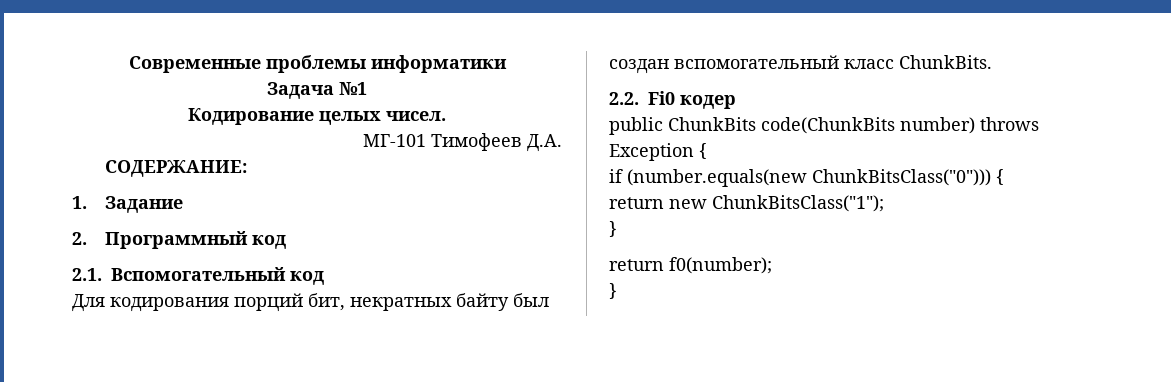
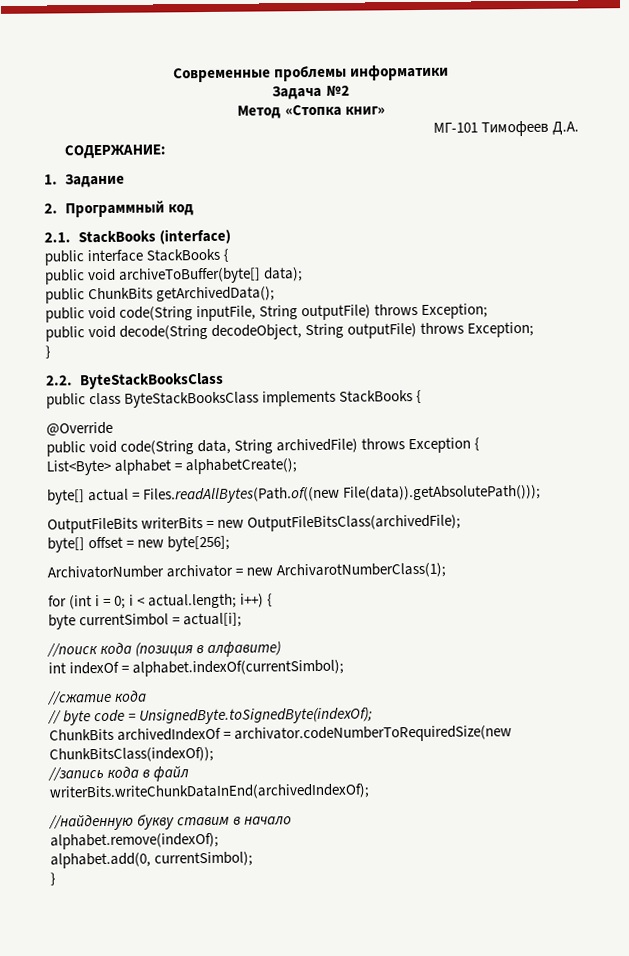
- Задача №1
- Кодирование целых чисел.
+ Задача №2
+ Метод «Стопка книг»
- 2.1. Вспомогательный код
- Для кодирования порций бит, некратных байту был создан вспомогательный класс ChunkBits.
- 2.2. Fi0 кодер
- public ChunkBits code(ChunkBits number) throws Exception {
- if (number.equals(new ChunkBitsClass("0"))) {
- return new ChunkBitsClass("1");
+ 2.1. StackBooks (interface)
+ public interface StackBooks {
+ public void archiveToBuffer(byte[] data);
+ public ChunkBits getArchivedData();
+ public void code(String inputFile, String outputFile) throws Exception;
+ public void decode(String decodeObject, String outputFile) throws Exception;
  }
- return f0(number);
+ 2.2. ByteStackBooksClass
+ public class ByteStackBooksClass implements StackBooks {
+ @Override
+ public void code(String data, String archivedFile) throws Exception {
+ List<Byte> alphabet = alphabetCreate();
+ byte[] actual = Files.readAllBytes(Path.of((new File(data)).getAbsolutePath()));
+ OutputFileBits writerBits = new OutputFileBitsClass(archivedFile);
+ byte[] offset = new byte[256];
+ ArchivatorNumber archivator = new ArchivarotNumberClass(1);
+ for (int i = 0; i < actual.length; i++) {
+ byte currentSimbol = actual[i];
+ //поиск кода (позиция в алфавите)
+ int indexOf = alphabet.indexOf(currentSimbol);
+ //сжатие кода
+ // byte code = UnsignedByte.toSignedByte(indexOf);
+ ChunkBits archivedIndexOf = archivator.codeNumberToRequiredSize(new ChunkBitsClass(indexOf));
+ //запись кода в файл
+ writerBits.writeChunkDataInEnd(archivedIndexOf);
+ //найденную букву ставим в начало
+ alphabet.remove(indexOf);
+ alphabet.add(0, currentSimbol);

